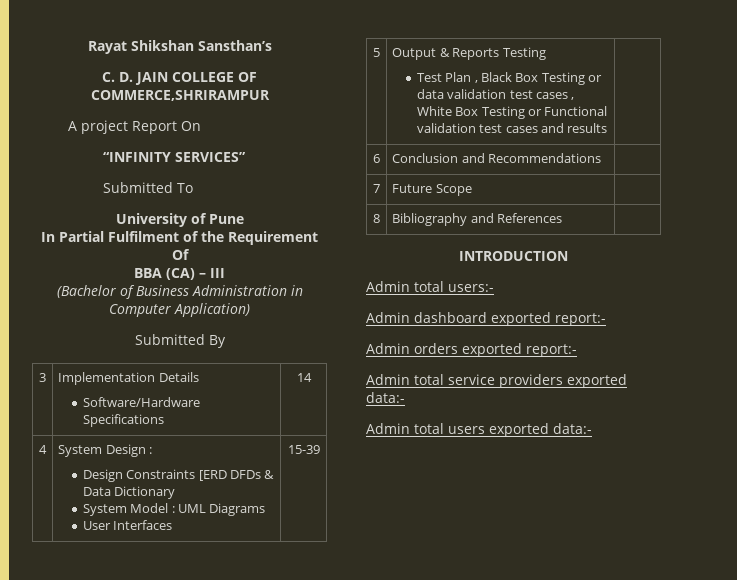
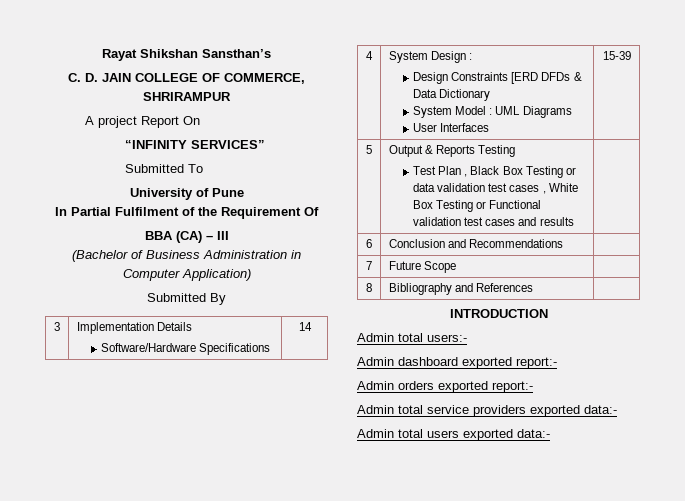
- C. D. JAIN COLLEGE OF COMMERCE,SHRIRAMPUR
+ C. D. JAIN COLLEGE OF COMMERCE, SHRIRAMPUR

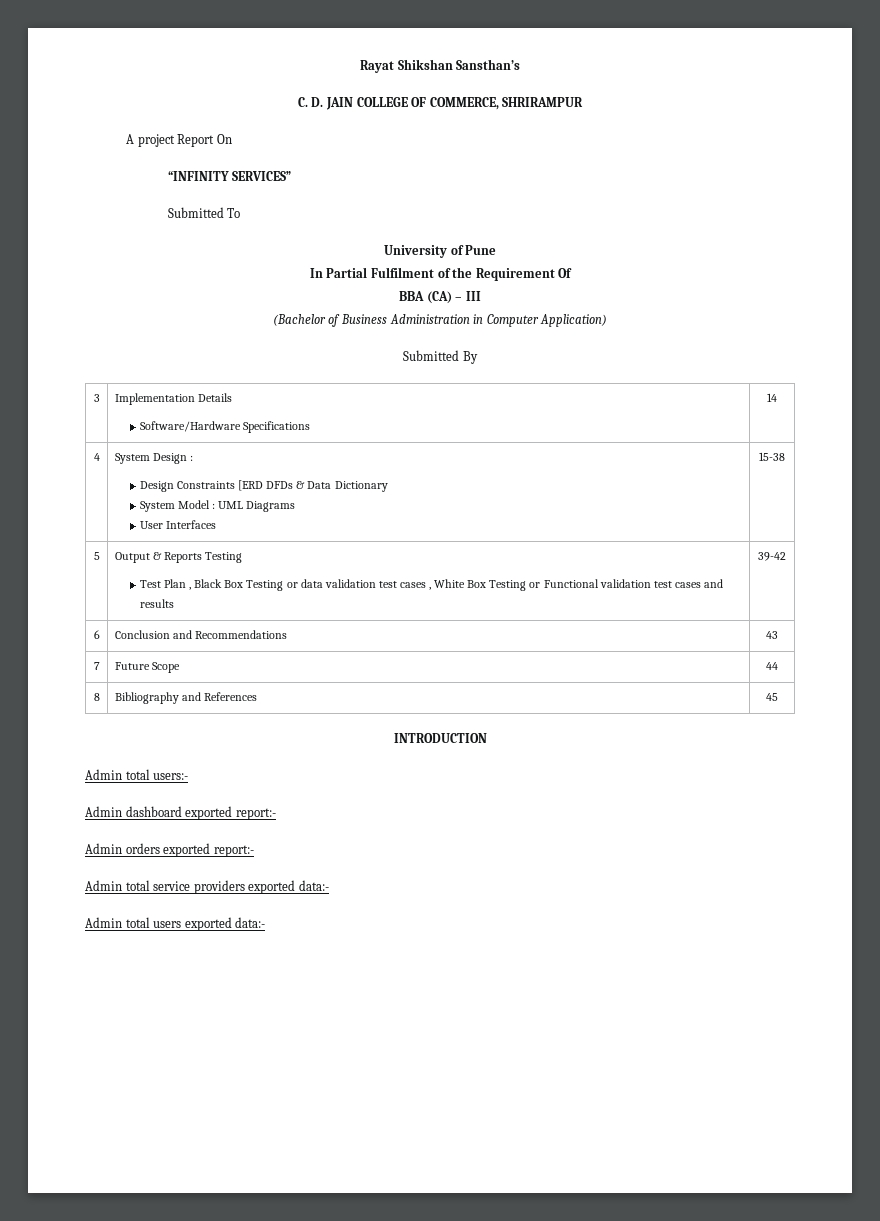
  4 | System Design :
  Design Constraints [ERD DFDs & Data Dictionary
  System Model : UML Diagrams
- User Interfaces | 15-39
+ User Interfaces | 15-38
  5 | Output & Reports Testing
- Test Plan , Black Box Testing or data validation test cases , White Box Testing or Functional validation test cases and results |
+ Test Plan , Black Box Testing or data validation test cases , White Box Testing or Functional validation test cases and results | 39-42
- 6 | Conclusion and Recommendations |
+ 6 | Conclusion and Recommendations | 43
- 7 | Future Scope |
+ 7 | Future Scope | 44
- 8 | Bibliography and References |
+ 8 | Bibliography and References | 45

